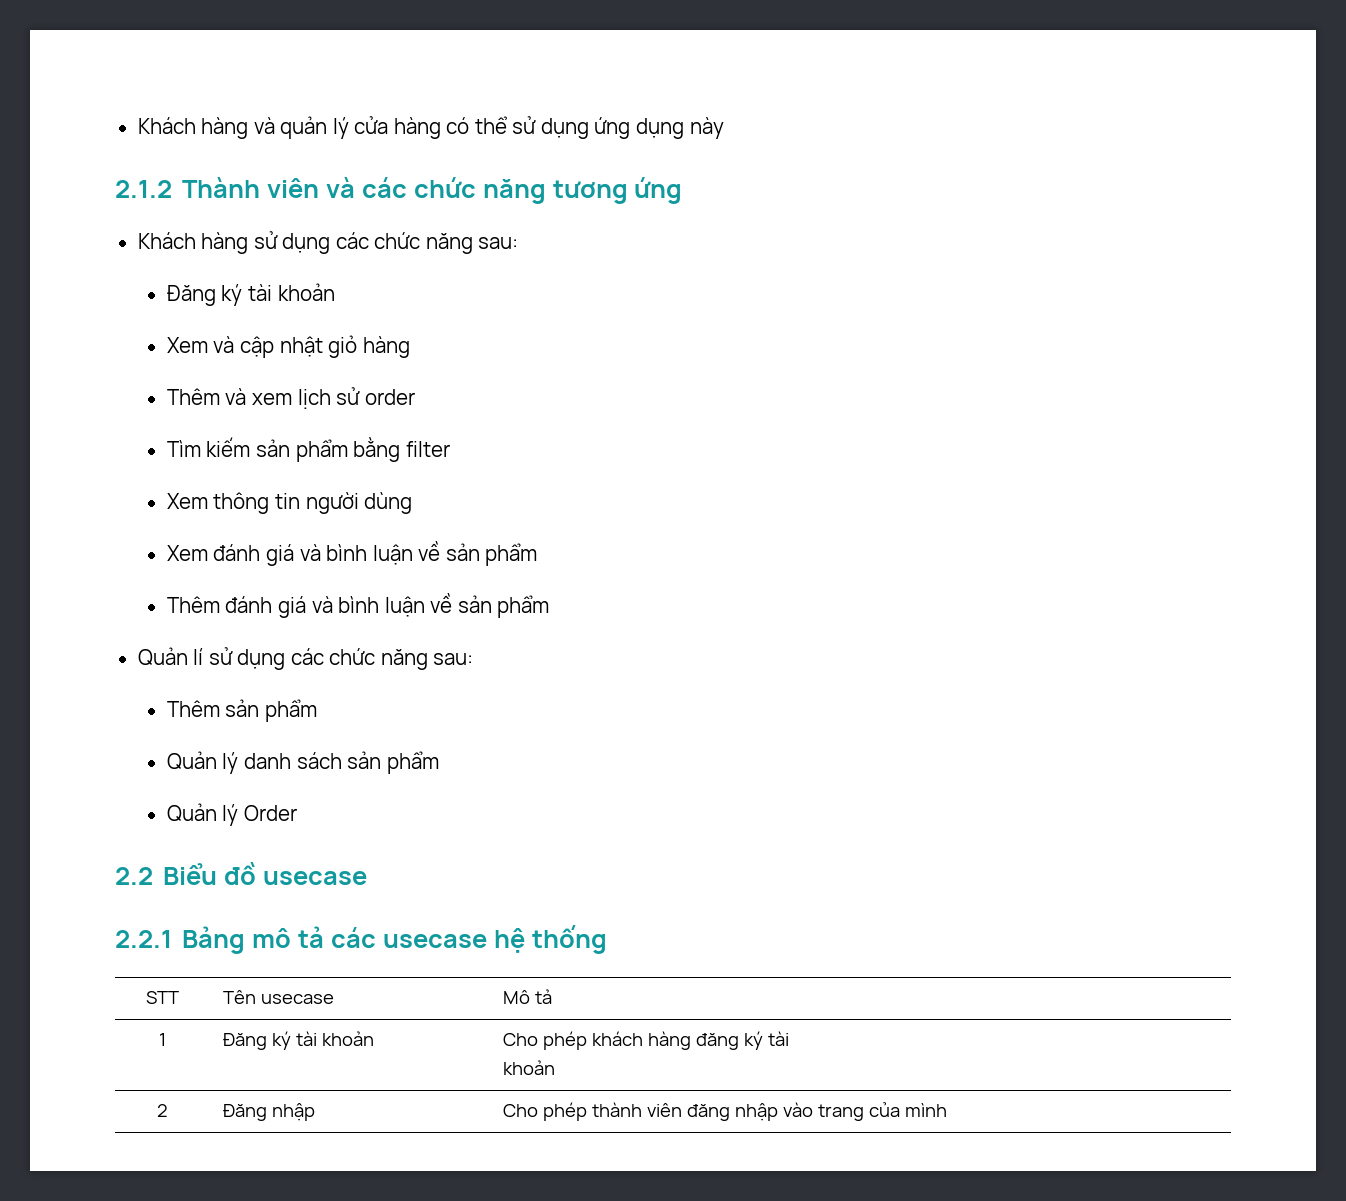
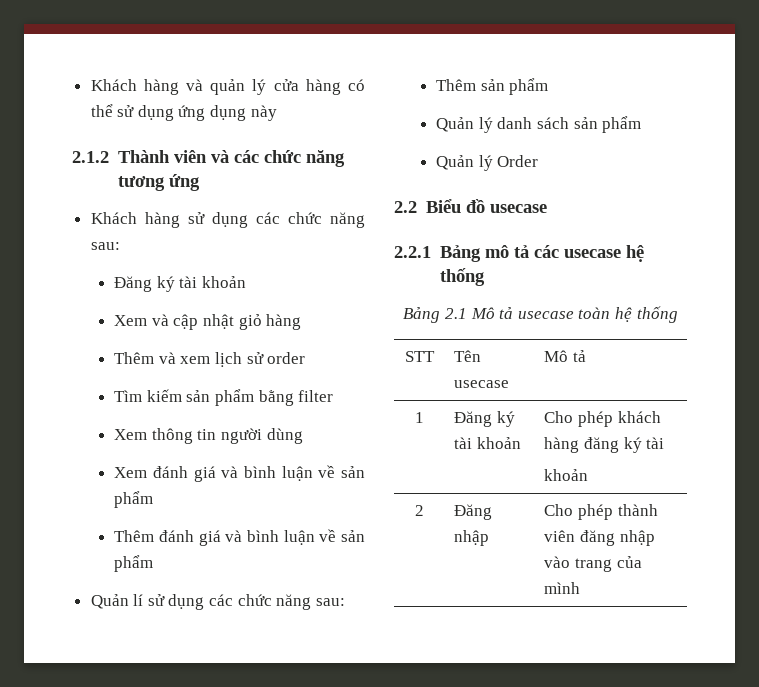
+ Bảng 2.1 Mô tả usecase toàn hệ thống

